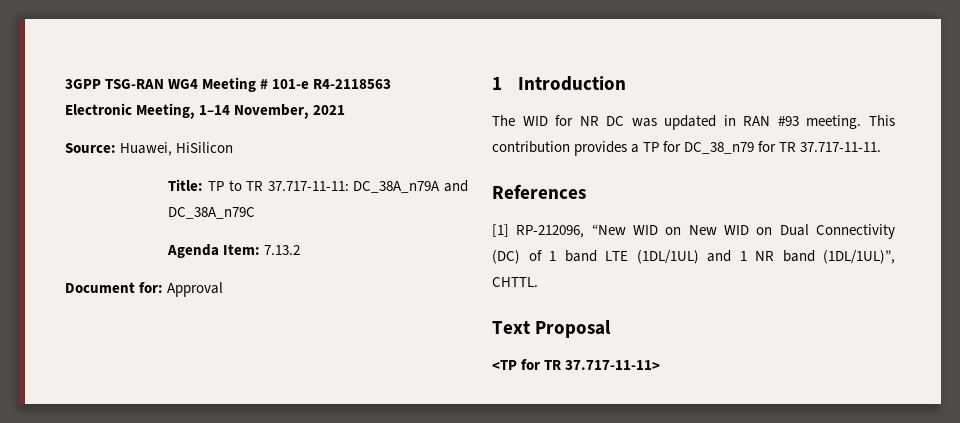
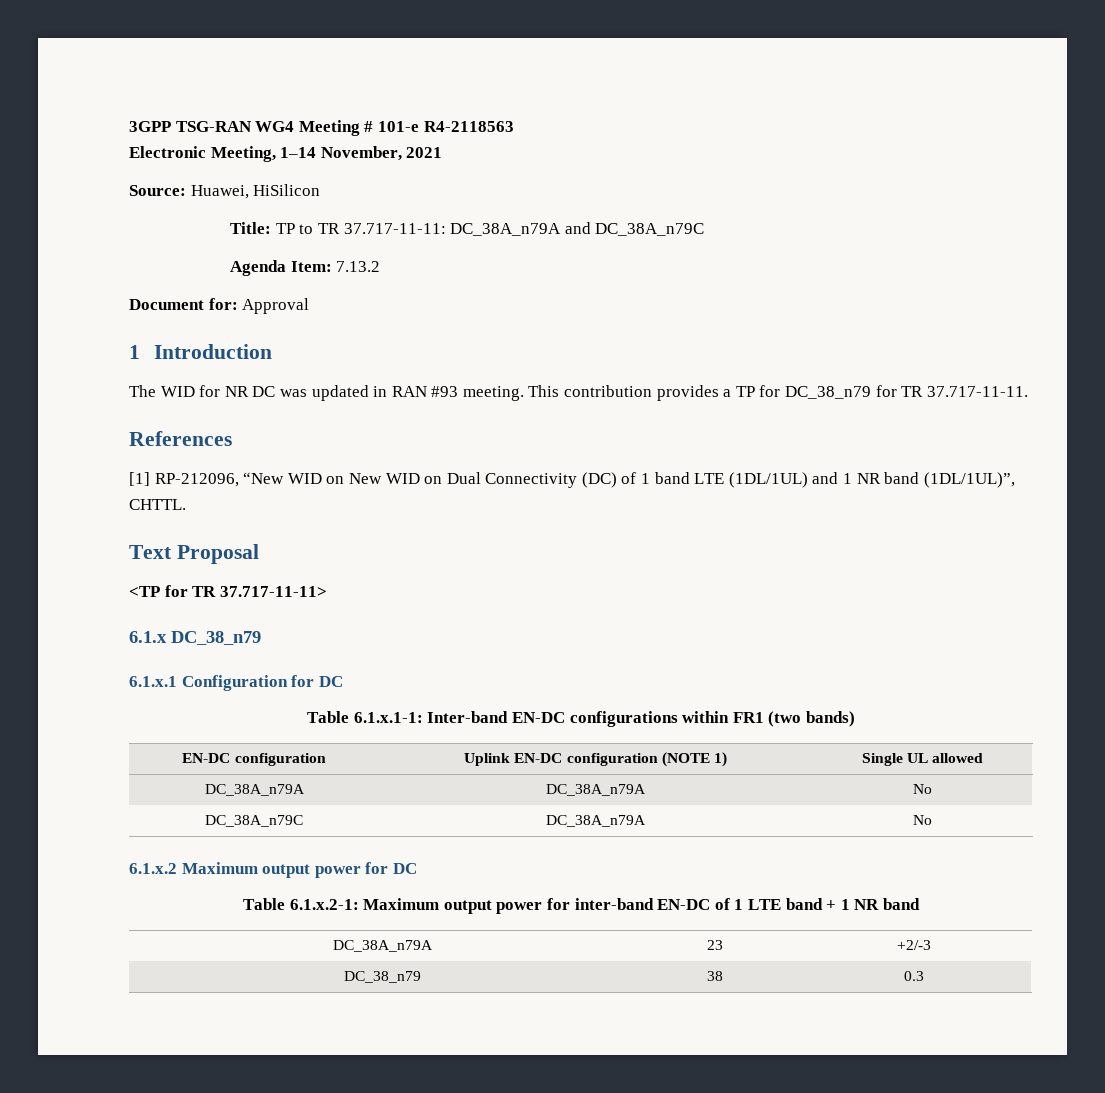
+ 6.1.x DC_38_n79
+ 6.1.x.1 Configuration for DC
+ Table 6.1.x.1-1: Inter-band EN-DC configurations within FR1 (two bands)
+ EN-DC configuration | Uplink EN-DC configuration (NOTE 1) | Single UL allowed
+ DC_38A_n79A | DC_38A_n79A | No
+ DC_38A_n79C | DC_38A_n79A | No
+ 6.1.x.2 Maximum output power for DC
+ Table 6.1.x.2-1: Maximum output power for inter-band EN-DC of 1 LTE band + 1 NR band
+ DC_38A_n79A | 23 | +2/-3
+ DC_38_n79 | 38 | 0.3

